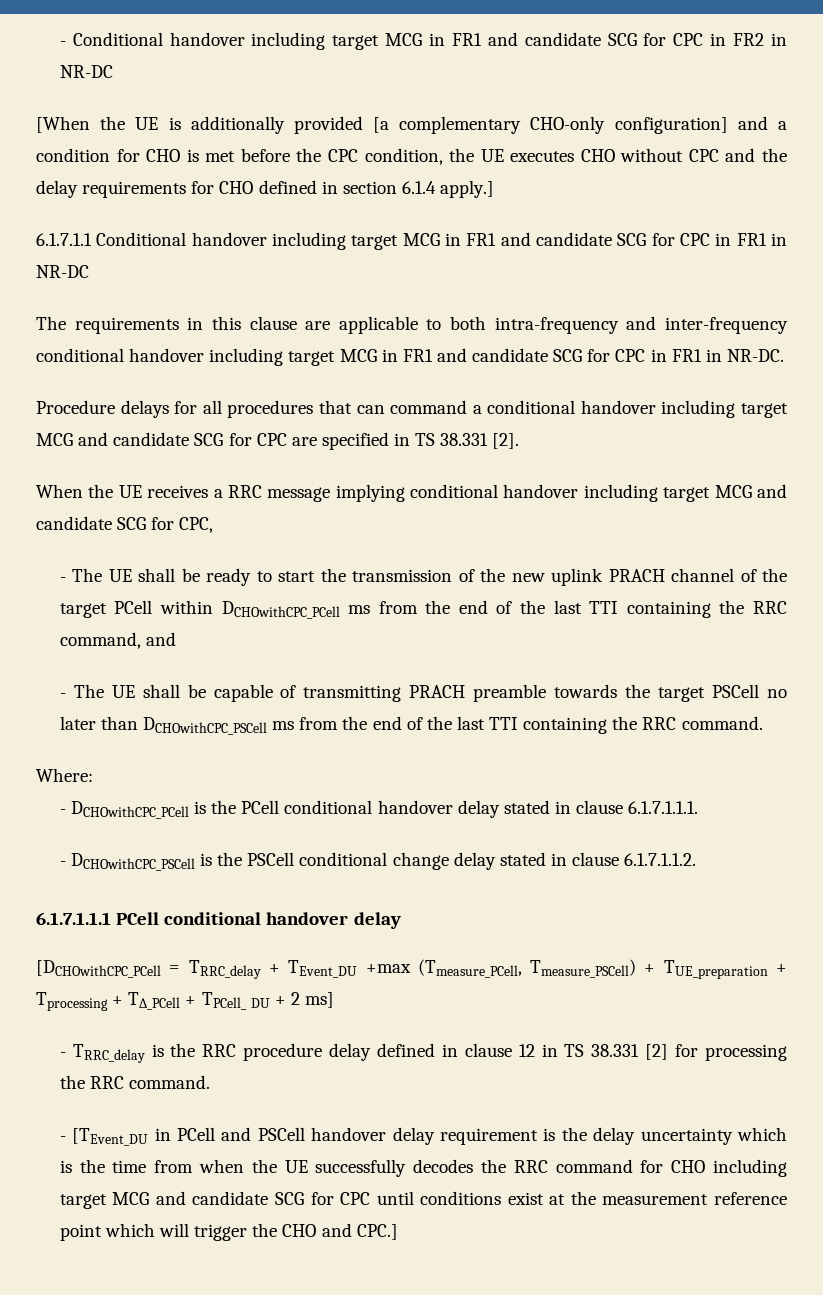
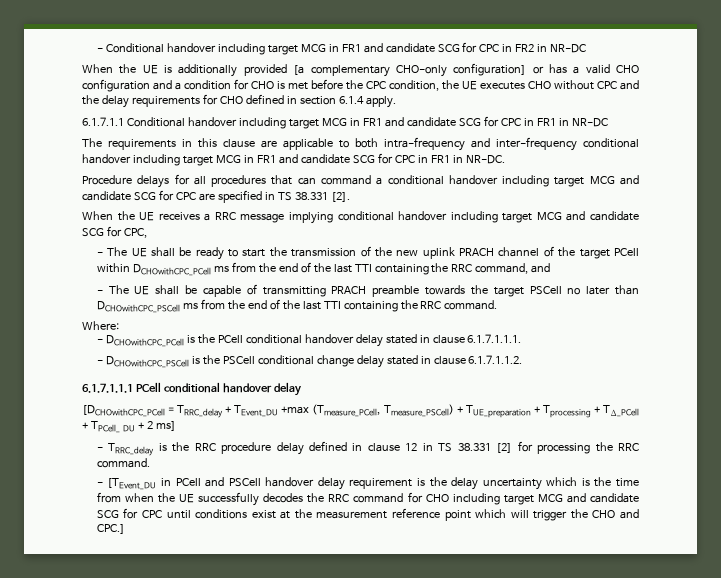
- [When the UE is additionally provided [a complementary CHO-only configuration] and a condition for CHO is met before the CPC condition, the UE executes CHO without CPC and the delay requirements for CHO defined in section 6.1.4 apply.]
+ When the UE is additionally provided [a complementary CHO-only configuration] or has a valid CHO configuration and a condition for CHO is met before the CPC condition, the UE executes CHO without CPC and the delay requirements for CHO defined in section 6.1.4 apply.

